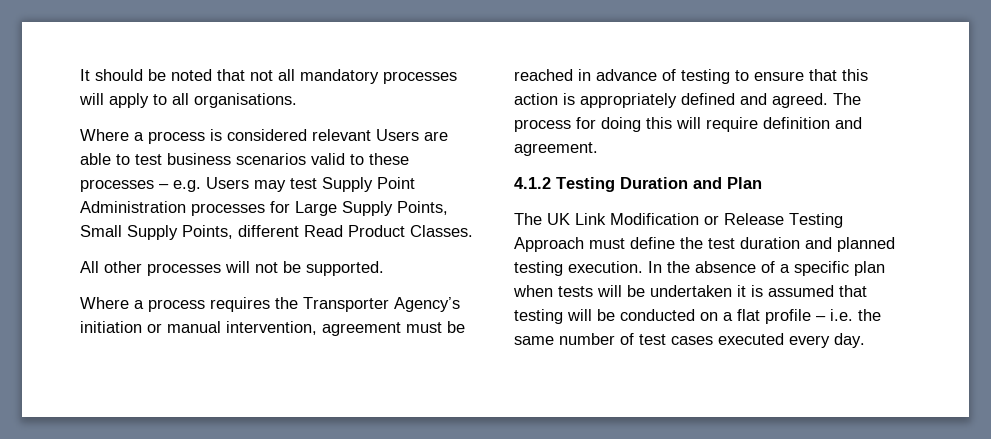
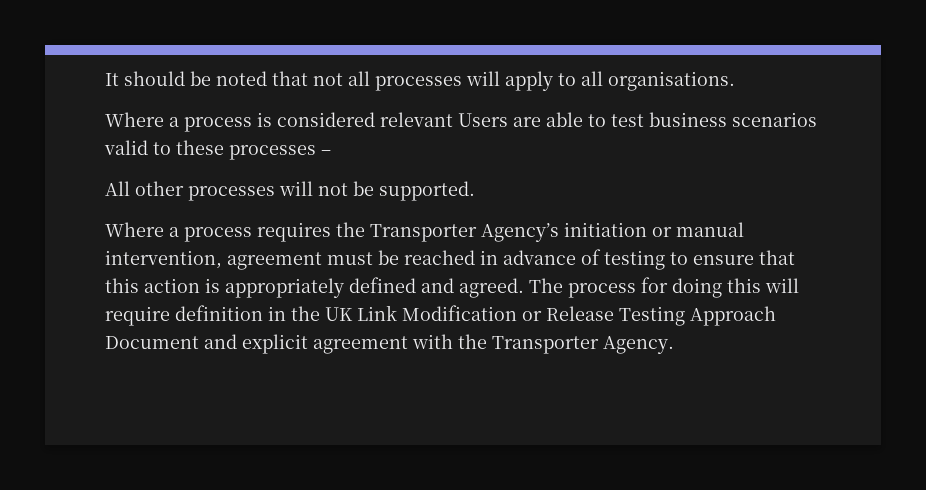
- It should be noted that not all mandatory processes will apply to all organisations.
+ It should be noted that not all processes will apply to all organisations.
- Where a process is considered relevant Users are able to test business scenarios valid to these processes – e.g. Users may test Supply Point Administration processes for Large Supply Points, Small Supply Points, different Read Product Classes.
+ Where a process is considered relevant Users are able to test business scenarios valid to these processes –
- The process for doing this will require definition and agreement.
- 4.1.2 Testing Duration and Plan
- The UK Link Modification or Release Testing Approach must define the test duration and planned testing execution. In the absence of a specific plan when tests will be undertaken it is assumed that testing will be conducted on a flat profile – i.e. the same number of test cases executed every day.
+ The process for doing this will require definition in the UK Link Modification or Release Testing Approach Document and explicit agreement with the Transporter Agency.

